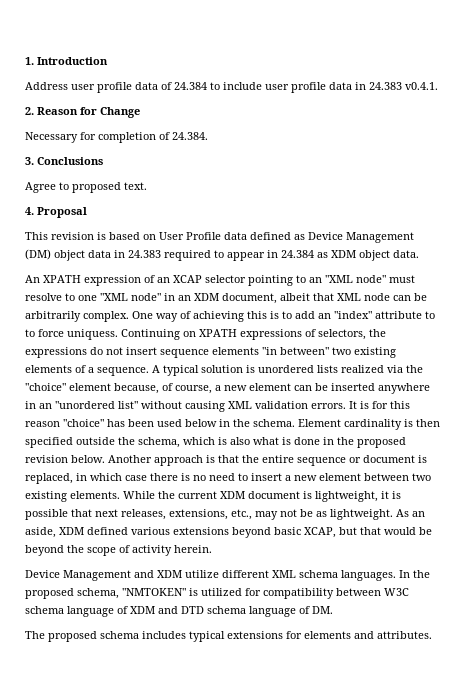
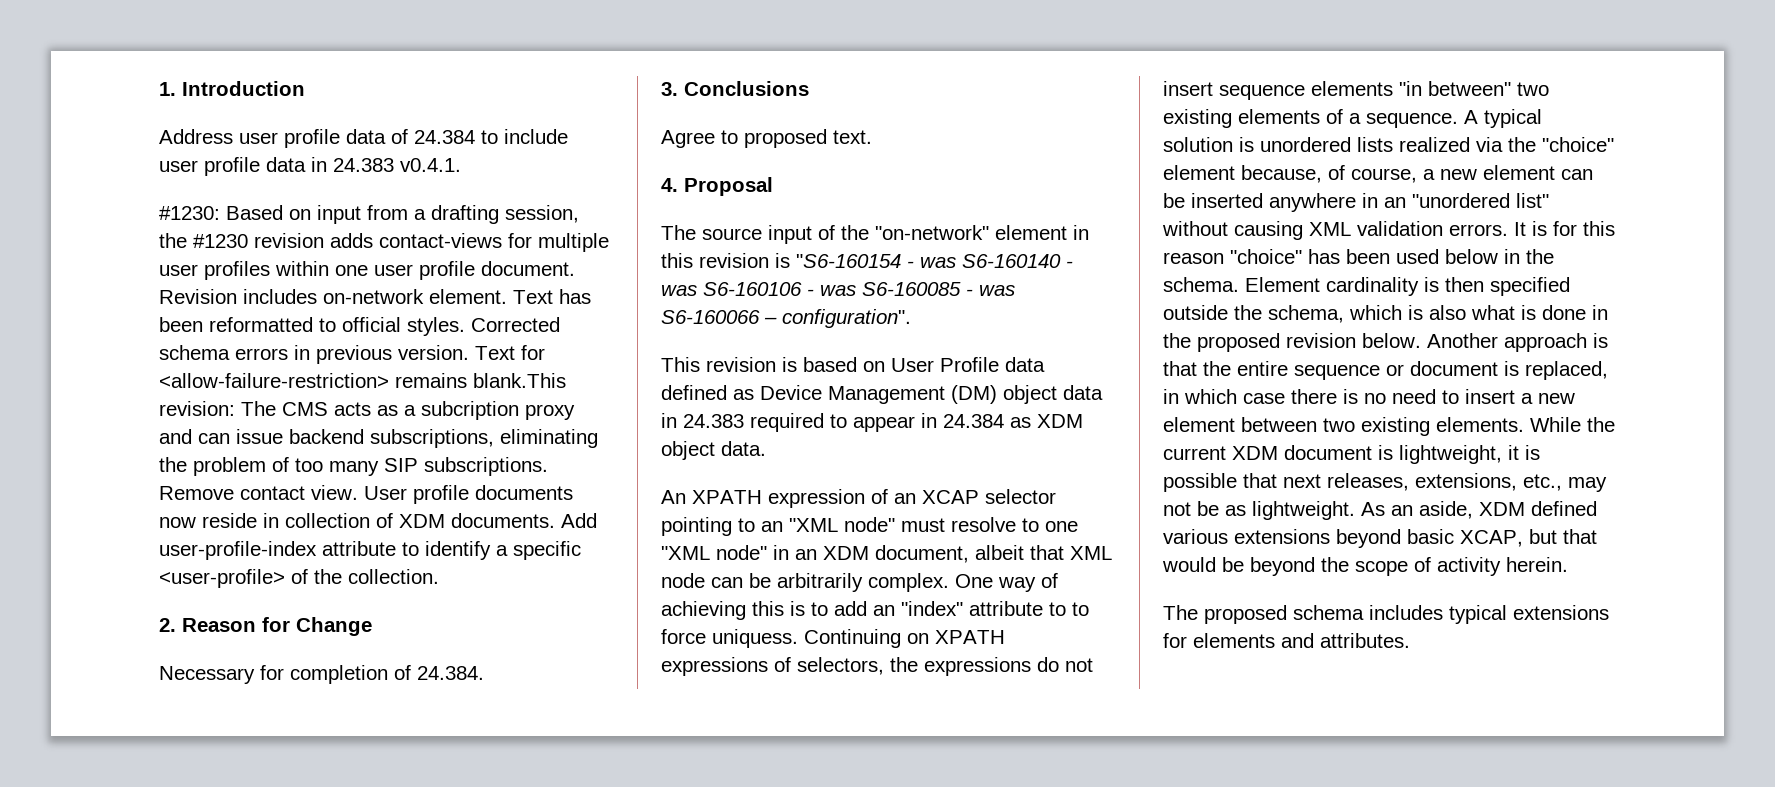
+ #1230: Based on input from a drafting session, the #1230 revision adds contact-views for multiple user profiles within one user profile document. Revision includes on-network element. Text has been reformatted to official styles. Corrected schema errors in previous version. Text for <allow-failure-restriction> remains blank.This revision: The CMS acts as a subcription proxy and can issue backend subscriptions, eliminating the problem of too many SIP subscriptions. Remove contact view. User profile documents now reside in collection of XDM documents. Add user-profile-index attribute to identify a specific <user-profile> of the collection.
+ The source input of the "on-network" element in this revision is "S6-160154 - was S6-160140 - was S6-160106 - was S6-160085 - was S6-160066 – configuration".
- Device Management and XDM utilize different XML schema languages. In the proposed schema, "NMTOKEN" is utilized for compatibility between W3C schema language of XDM and DTD schema language of DM.

